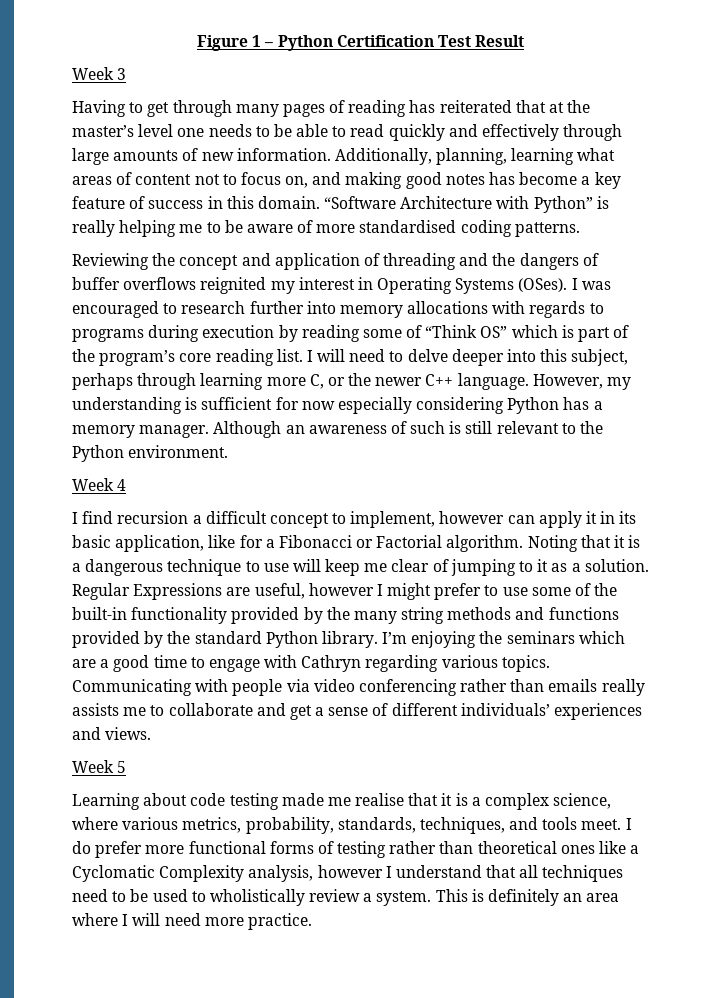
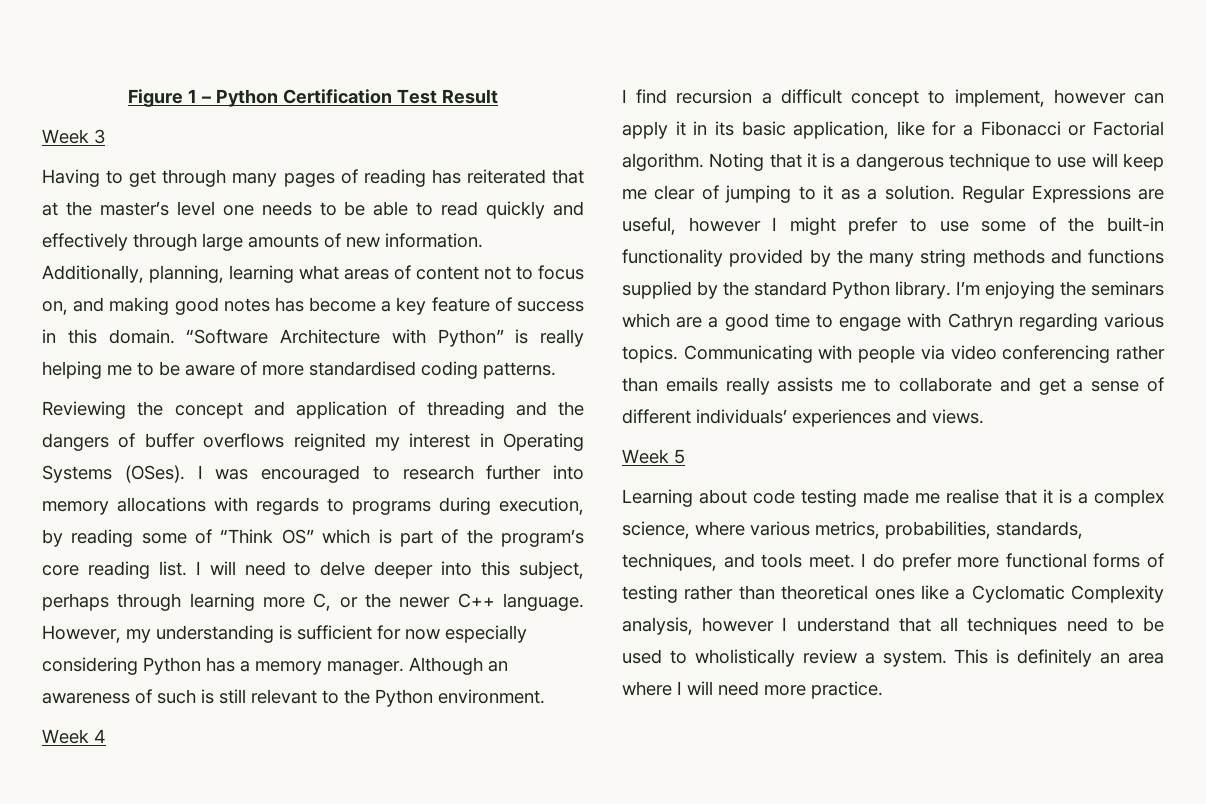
- I was encouraged to research further into memory allocations with regards to programs during execution by reading some of “Think OS” which is part of the program’s core reading list.
+ I was encouraged to research further into memory allocations with regards to programs during execution, by reading some of “Think OS” which is part of the program’s core reading list.
- Regular Expressions are useful, however I might prefer to use some of the built-in functionality provided by the many string methods and functions provided by the standard Python library.
+ Regular Expressions are useful, however I might prefer to use some of the built-in functionality provided by the many string methods and functions supplied by the standard Python library.
- Learning about code testing made me realise that it is a complex science, where various metrics, probability, standards, techniques, and tools meet.
+ Learning about code testing made me realise that it is a complex science, where various metrics, probabilities, standards, techniques, and tools meet.

